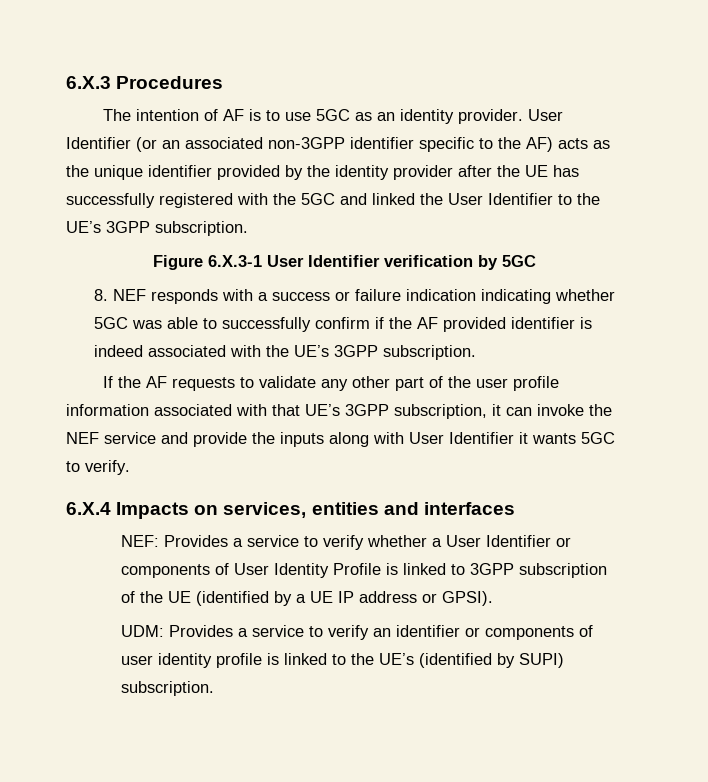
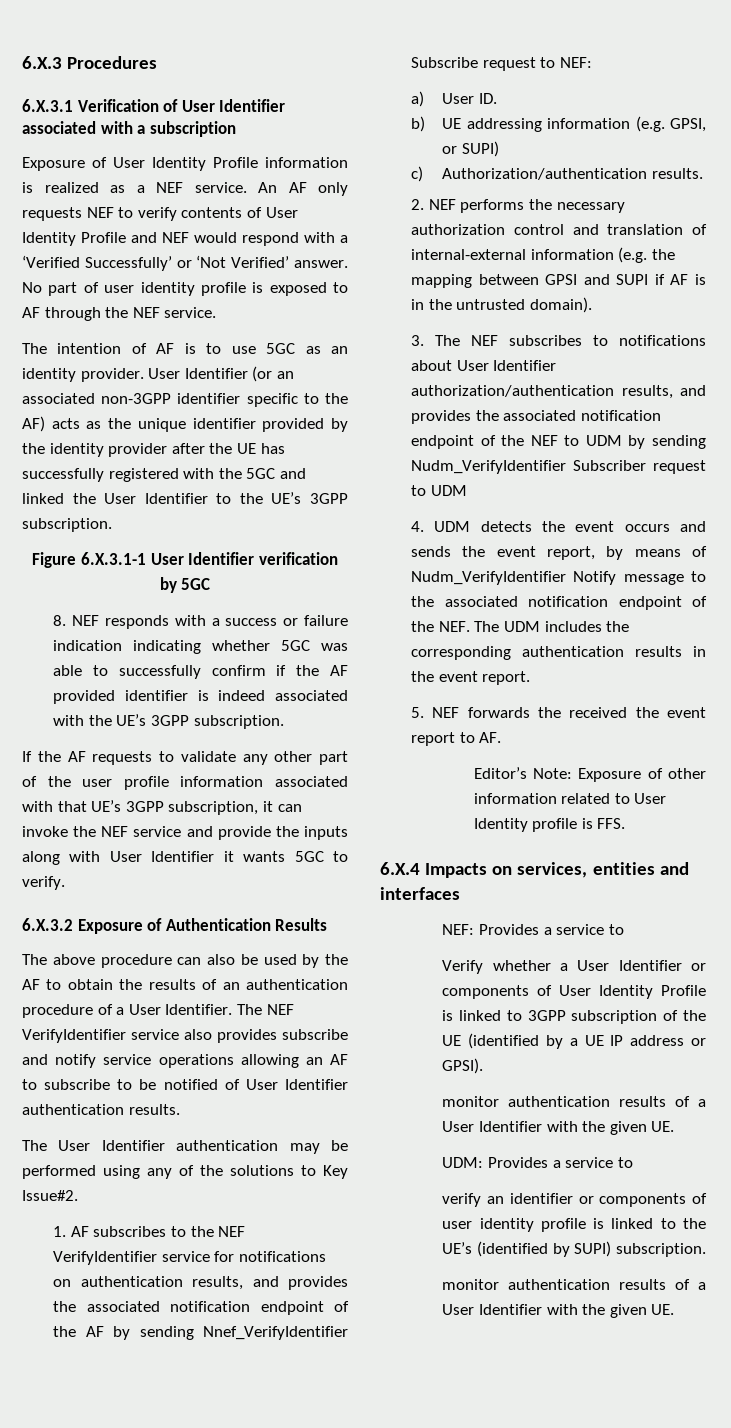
+ 6.X.3.1 Verification of User Identifier associated with a subscription
+ Exposure of User Identity Profile information is realized as a NEF service. An AF only requests NEF to verify contents of User Identity Profile and NEF would respond with a ‘Verified Successfully’ or ‘Not Verified’ answer. No part of user identity profile is exposed to AF through the NEF service.
- Figure 6.X.3-1 User Identifier verification by 5GC
+ Figure 6.X.3.1-1 User Identifier verification by 5GC
+ 6.X.3.2 Exposure of Authentication Results
+ The above procedure can also be used by the AF to obtain the results of an authentication procedure of a User Identifier. The NEF VerifyIdentifier service also provides subscribe and notify service operations allowing an AF to subscribe to be notified of User Identifier authentication results.
+ The User Identifier authentication may be performed using any of the solutions to Key Issue#2.
+ 1. AF subscribes to the NEF VerifyIdentifier service for notifications on authentication results, and provides the associated notification endpoint of the AF by sending Nnef_VerifyIdentifier Subscribe request to NEF:
+ a) User ID.
+ b) UE addressing information (e.g. GPSI, or SUPI)
+ c) Authorization/authentication results.
+ 2. NEF performs the necessary authorization control and translation of internal-external information (e.g. the mapping between GPSI and SUPI if AF is in the untrusted domain).
+ 3. The NEF subscribes to notifications about User Identifier authorization/authentication results, and provides the associated notification endpoint of the NEF to UDM by sending Nudm_VerifyIdentifier Subscriber request to UDM
+ 4. UDM detects the event occurs and sends the event report, by means of Nudm_VerifyIdentifier Notify message to the associated notification endpoint of the NEF. The UDM includes the corresponding authentication results in the event report.
+ 5. NEF forwards the received the event report to AF.
+ Editor’s Note: Exposure of other information related to User Identity profile is FFS.
- NEF: Provides a service to verify whether a User Identifier or components of User Identity Profile is linked to 3GPP subscription of the UE (identified by a UE IP address or GPSI).
+ NEF: Provides a service to
+ Verify whether a User Identifier or components of User Identity Profile is linked to 3GPP subscription of the UE (identified by a UE IP address or GPSI).
+ monitor authentication results of a User Identifier with the given UE.
- UDM: Provides a service to verify an identifier or components of user identity profile is linked to the UE’s (identified by SUPI) subscription.
+ UDM: Provides a service to
+ verify an identifier or components of user identity profile is linked to the UE’s (identified by SUPI) subscription.
+ monitor authentication results of a User Identifier with the given UE.

